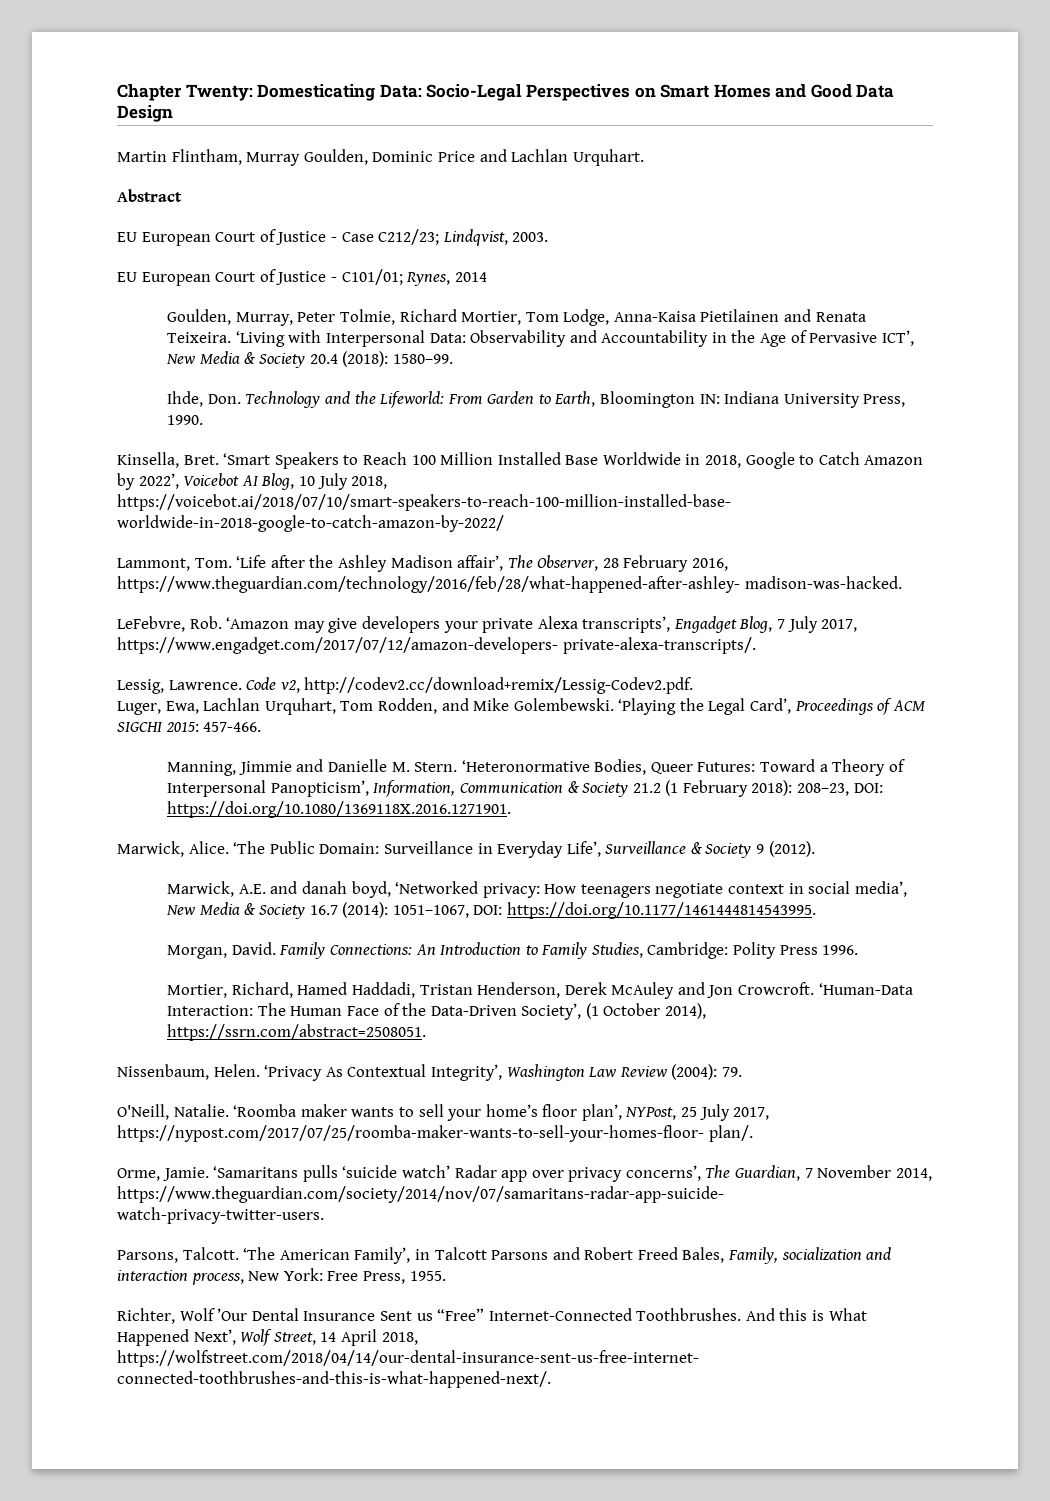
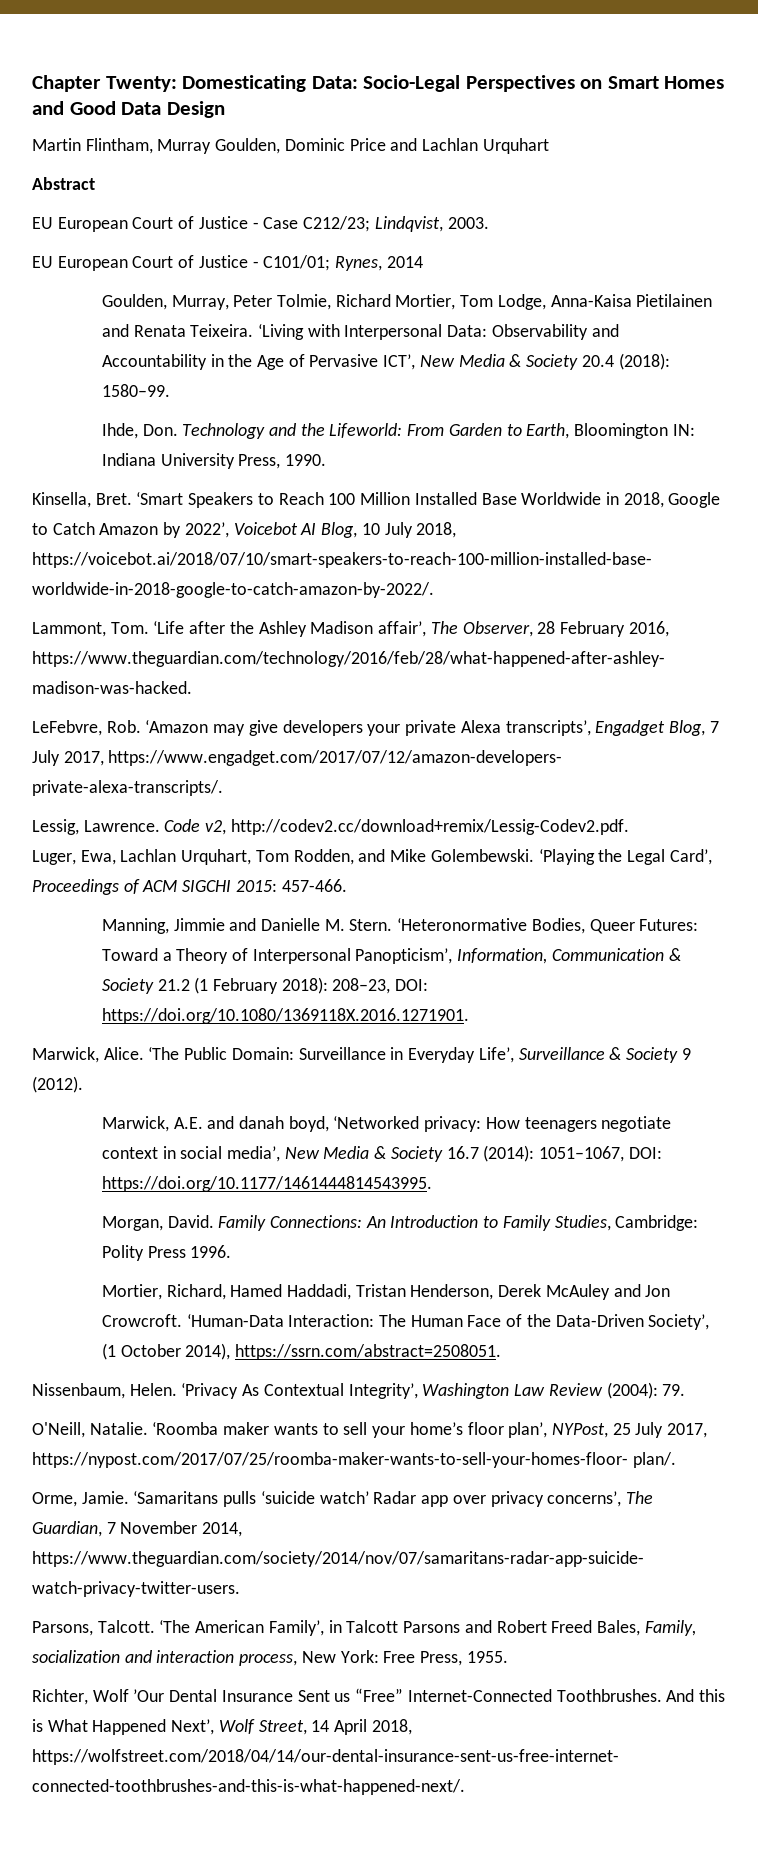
- Martin Flintham, Murray Goulden, Dominic Price and Lachlan Urquhart.
+ Martin Flintham, Murray Goulden, Dominic Price and Lachlan Urquhart
- ‘Smart Speakers to Reach 100 Million Installed Base Worldwide in 2018, Google to Catch Amazon by 2022’, Voicebot AI Blog, 10 July 2018, https://voicebot.ai/2018/07/10/smart-speakers-to-reach-100-million-installed-base- worldwide-in-2018-google-to-catch-amazon-by-2022/
+ ‘Smart Speakers to Reach 100 Million Installed Base Worldwide in 2018, Google to Catch Amazon by 2022’, Voicebot AI Blog, 10 July 2018, https://voicebot.ai/2018/07/10/smart-speakers-to-reach-100-million-installed-base- worldwide-in-2018-google-to-catch-amazon-by-2022/.

